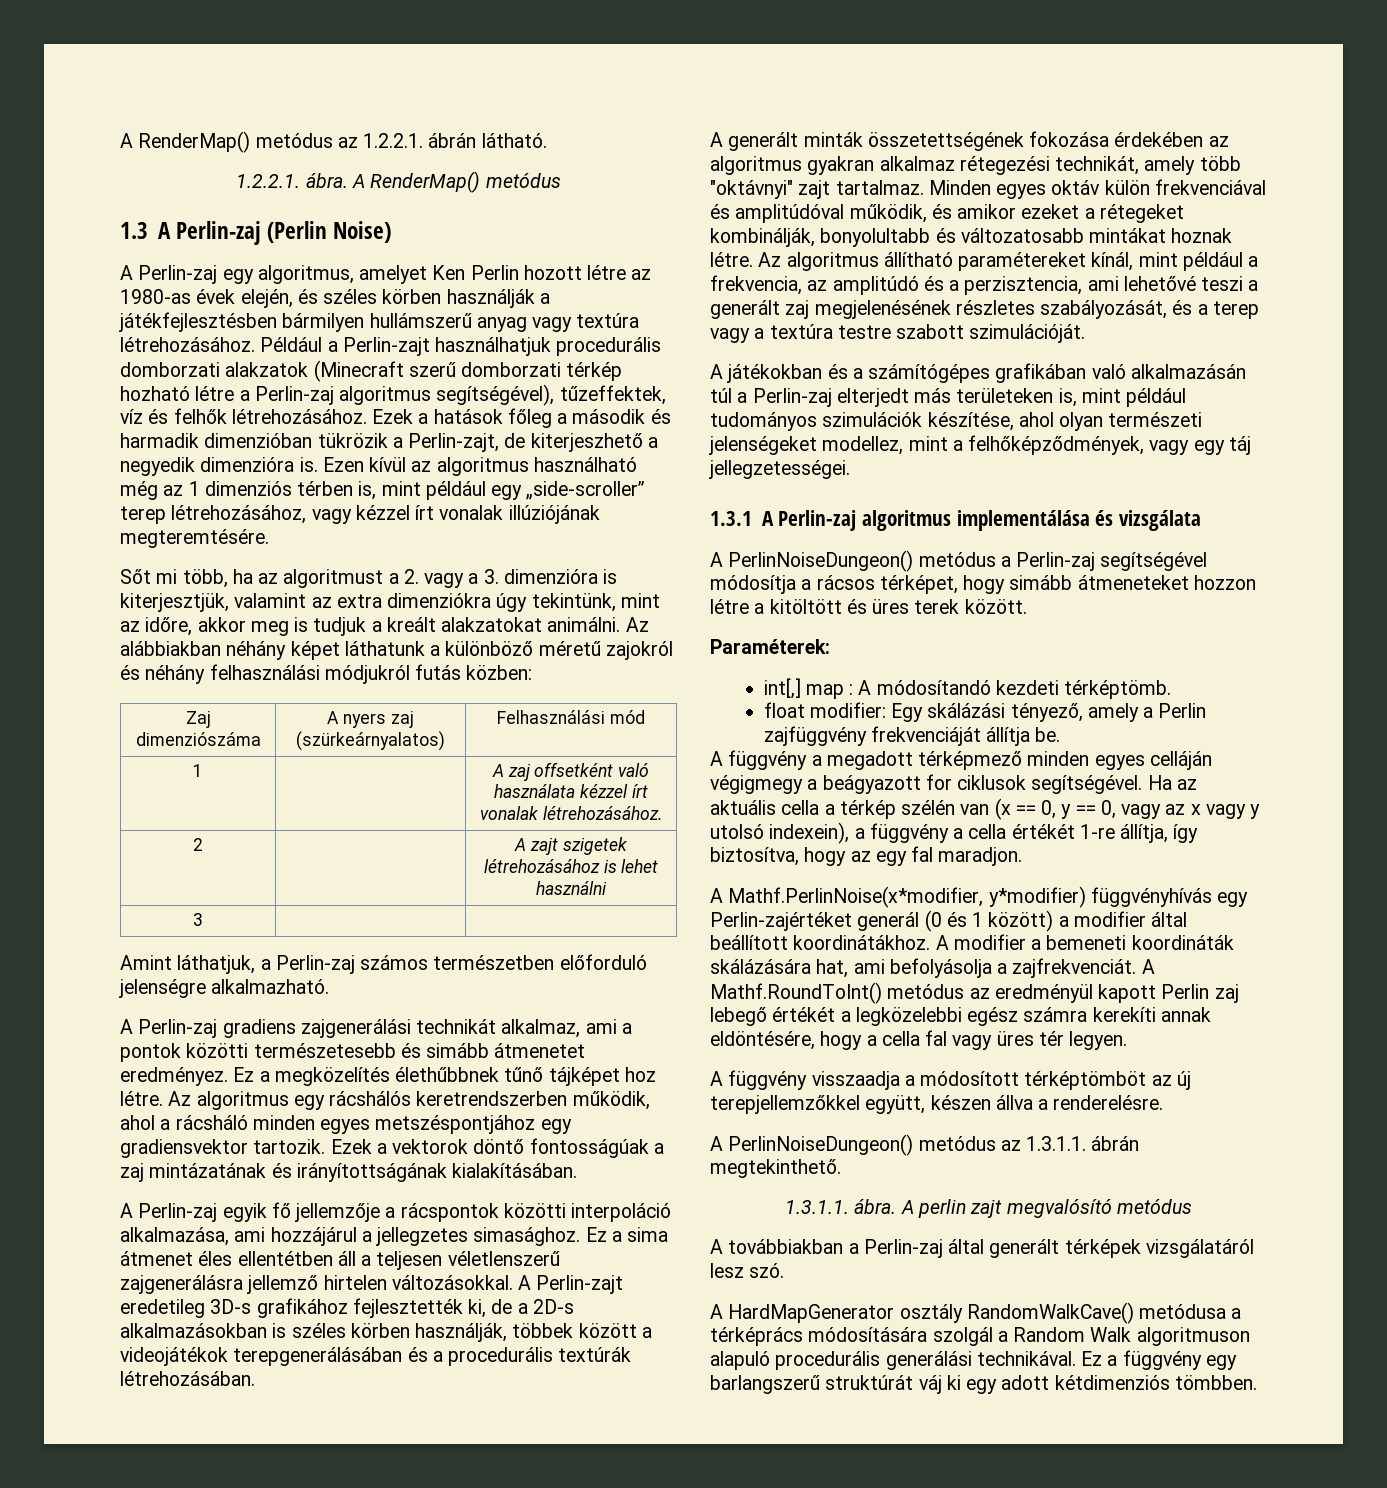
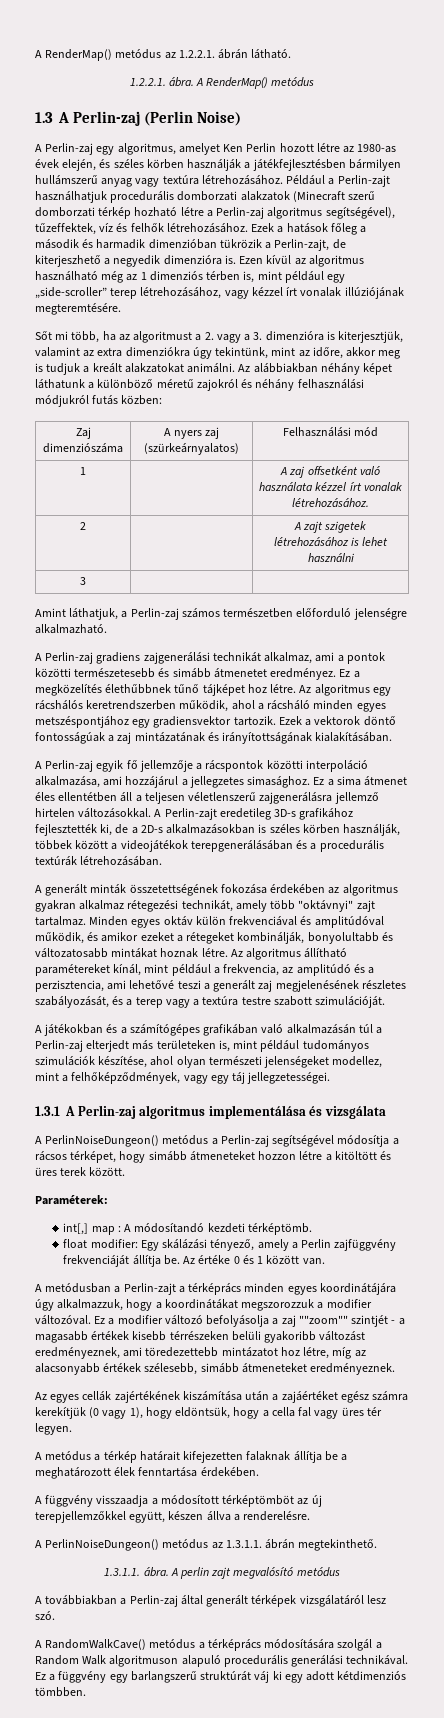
- float modifier: Egy skálázási tényező, amely a Perlin zajfüggvény frekvenciáját állítja be.
- A függvény a megadott térképmező minden egyes celláján végigmegy a beágyazott for ciklusok segítségével. Ha az aktuális cella a térkép szélén van (x == 0, y == 0, vagy az x vagy y utolsó indexein), a függvény a cella értékét 1-re állítja, így biztosítva, hogy az egy fal maradjon.
- A Mathf.PerlinNoise(x*modifier, y*modifier) függvényhívás egy Perlin-zajértéket generál (0 és 1 között) a modifier által beállított koordinátákhoz. A modifier a bemeneti koordináták skálázására hat, ami befolyásolja a zajfrekvenciát. A Mathf.RoundToInt() metódus az eredményül kapott Perlin zaj lebegő értékét a legközelebbi egész számra kerekíti annak eldöntésére, hogy a cella fal vagy üres tér legyen.
+ float modifier: Egy skálázási tényező, amely a Perlin zajfüggvény frekvenciáját állítja be. Az értéke 0 és 1 között van.
+ A metódusban a Perlin-zajt a térképrács minden egyes koordinátájára úgy alkalmazzuk, hogy a koordinátákat megszorozzuk a modifier változóval. Ez a modifier változó befolyásolja a zaj ""zoom"" szintjét - a magasabb értékek kisebb térrészeken belüli gyakoribb változást eredményeznek, ami töredezettebb mintázatot hoz létre, míg az alacsonyabb értékek szélesebb, simább átmeneteket eredményeznek.
+ Az egyes cellák zajértékének kiszámítása után a zajáértéket egész számra kerekítjük (0 vagy 1), hogy eldöntsük, hogy a cella fal vagy üres tér legyen.
+ A metódus a térkép határait kifejezetten falaknak állítja be a meghatározott élek fenntartása érdekében.
- A HardMapGenerator osztály RandomWalkCave() metódusa a térképrács módosítására szolgál a Random Walk algoritmuson alapuló procedurális generálási technikával.
+ A RandomWalkCave() metódus a térképrács módosítására szolgál a Random Walk algoritmuson alapuló procedurális generálási technikával.

